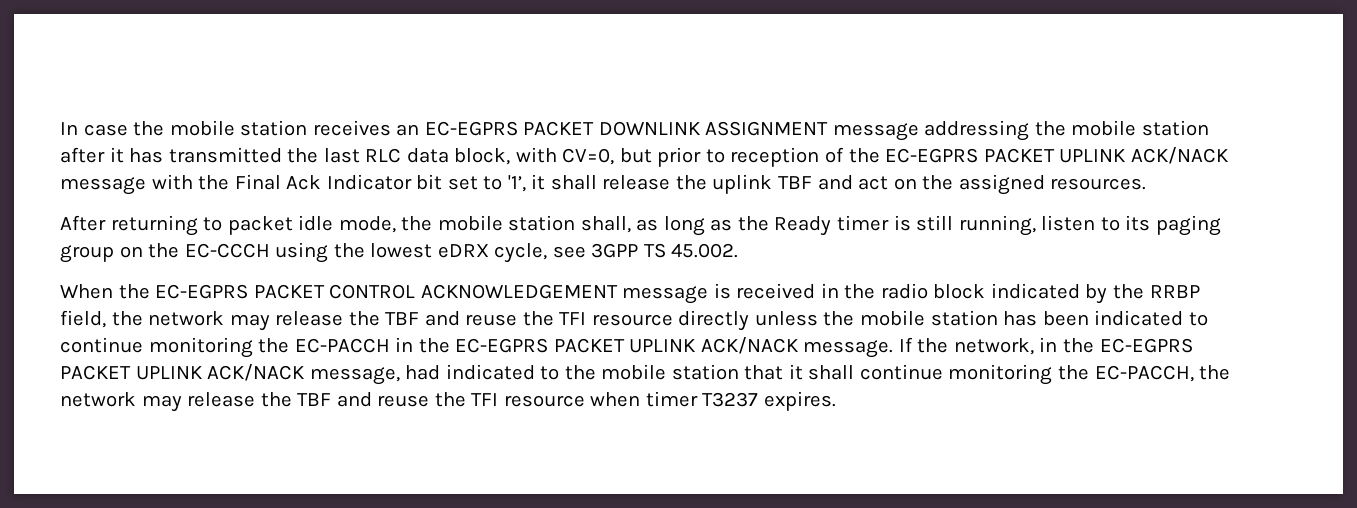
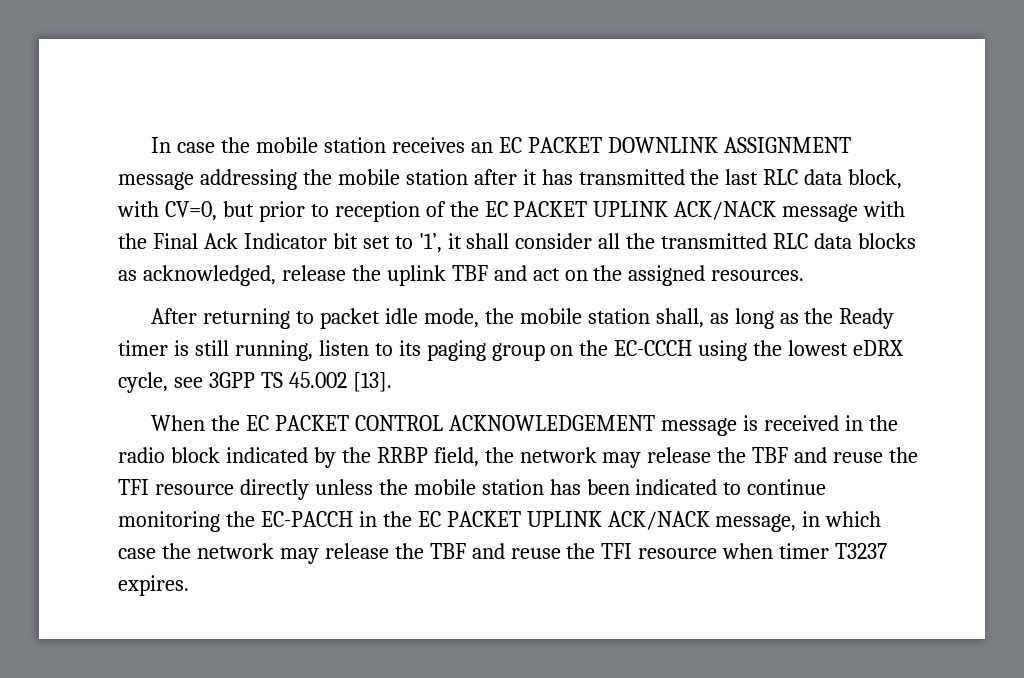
- In case the mobile station receives an EC-EGPRS PACKET DOWNLINK ASSIGNMENT message addressing the mobile station after it has transmitted the last RLC data block, with CV=0, but prior to reception of the EC-EGPRS PACKET UPLINK ACK/NACK message with the Final Ack Indicator bit set to '1’, it shall release the uplink TBF and act on the assigned resources.
+ In case the mobile station receives an EC PACKET DOWNLINK ASSIGNMENT message addressing the mobile station after it has transmitted the last RLC data block, with CV=0, but prior to reception of the EC PACKET UPLINK ACK/NACK message with the Final Ack Indicator bit set to '1’, it shall consider all the transmitted RLC data blocks as acknowledged, release the uplink TBF and act on the assigned resources.
- After returning to packet idle mode, the mobile station shall, as long as the Ready timer is still running, listen to its paging group on the EC-CCCH using the lowest eDRX cycle, see 3GPP TS 45.002.
+ After returning to packet idle mode, the mobile station shall, as long as the Ready timer is still running, listen to its paging group on the EC-CCCH using the lowest eDRX cycle, see 3GPP TS 45.002 [13].
- When the EC-EGPRS PACKET CONTROL ACKNOWLEDGEMENT message is received in the radio block indicated by the RRBP field, the network may release the TBF and reuse the TFI resource directly unless the mobile station has been indicated to continue monitoring the EC-PACCH in the EC-EGPRS PACKET UPLINK ACK/NACK message. If the network, in the EC-EGPRS PACKET UPLINK ACK/NACK message, had indicated to the mobile station that it shall continue monitoring the EC-PACCH, the network may release the TBF and reuse the TFI resource when timer T3237 expires.
+ When the EC PACKET CONTROL ACKNOWLEDGEMENT message is received in the radio block indicated by the RRBP field, the network may release the TBF and reuse the TFI resource directly unless the mobile station has been indicated to continue monitoring the EC-PACCH in the EC PACKET UPLINK ACK/NACK message, in which case the network may release the TBF and reuse the TFI resource when timer T3237 expires.

